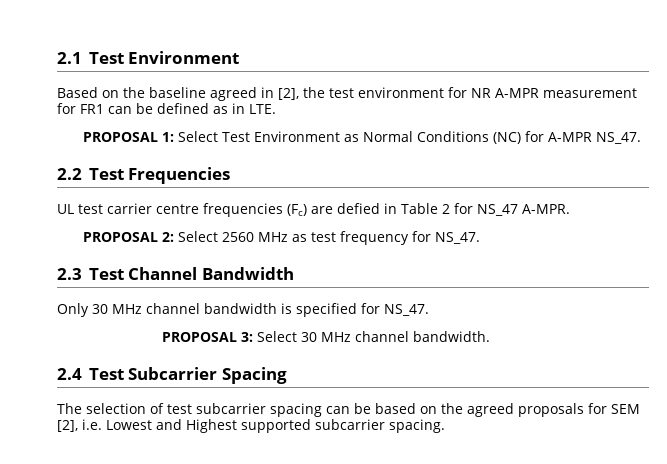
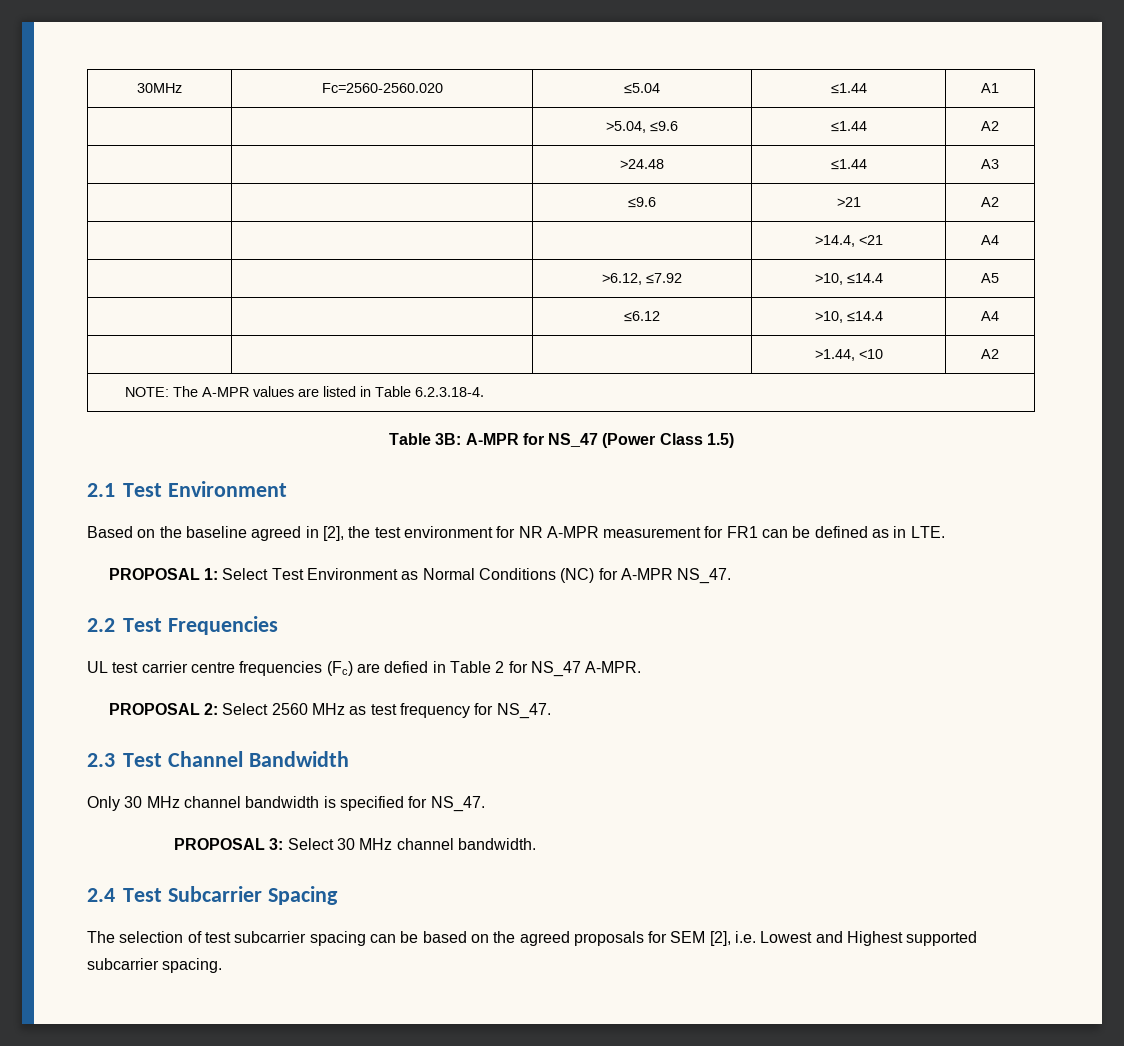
+ 30MHz | Fc=2560-2560.020 | ≤5.04 | ≤1.44 | A1
+ | | >5.04, ≤9.6 | ≤1.44 | A2
+ | | >24.48 | ≤1.44 | A3
+ | | ≤9.6 | >21 | A2
+ | | | >14.4, <21 | A4
+ | | >6.12, ≤7.92 | >10, ≤14.4 | A5
+ | | ≤6.12 | >10, ≤14.4 | A4
+ | | | >1.44, <10 | A2
+ NOTE: The A-MPR values are listed in Table 6.2.3.18-4.
+ Table 3B: A-MPR for NS_47 (Power Class 1.5)

